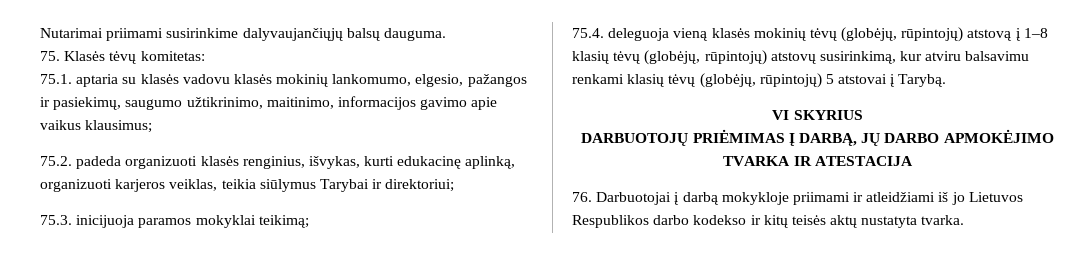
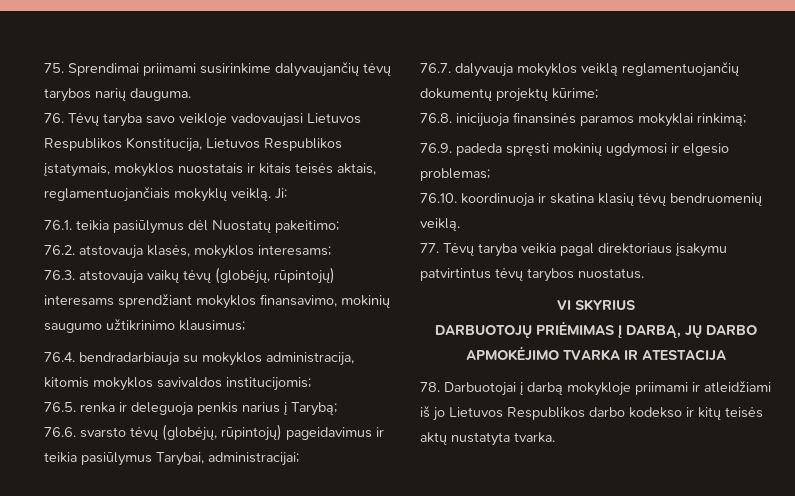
- Nutarimai priimami susirinkime dalyvaujančiųjų balsų dauguma.
- 75. Klasės tėvų komitetas:
- 75.1. aptaria su klasės vadovu klasės mokinių lankomumo, elgesio, pažangos ir pasiekimų, saugumo užtikrinimo, maitinimo, informacijos gavimo apie vaikus klausimus;
- 75.2. padeda organizuoti klasės renginius, išvykas, kurti edukacinę aplinką, organizuoti karjeros veiklas, teikia siūlymus Tarybai ir direktoriui;
- 75.3. inicijuoja paramos mokyklai teikimą;
- 75.4. deleguoja vieną klasės mokinių tėvų (globėjų, rūpintojų) atstovą į 1–8 klasių tėvų (globėjų, rūpintojų) atstovų susirinkimą, kur atviru balsavimu renkami klasių tėvų (globėjų, rūpintojų) 5 atstovai į Tarybą.
+ 75. Sprendimai priimami susirinkime dalyvaujančių tėvų tarybos narių dauguma.
+ 76. Tėvų taryba savo veikloje vadovaujasi Lietuvos Respublikos Konstitucija, Lietuvos Respublikos įstatymais, mokyklos nuostatais ir kitais teisės aktais, reglamentuojančiais mokyklų veiklą. Ji:
+ 76.1. teikia pasiūlymus dėl Nuostatų pakeitimo;
+ 76.2. atstovauja klasės, mokyklos interesams;
+ 76.3. atstovauja vaikų tėvų (globėjų, rūpintojų) interesams sprendžiant mokyklos finansavimo, mokinių saugumo užtikrinimo klausimus;
+ 76.4. bendradarbiauja su mokyklos administracija, kitomis mokyklos savivaldos institucijomis;
+ 76.5. renka ir deleguoja penkis narius į Tarybą;
+ 76.6. svarsto tėvų (globėjų, rūpintojų) pageidavimus ir teikia pasiūlymus Tarybai, administracijai;
+ 76.7. dalyvauja mokyklos veiklą reglamentuojančių dokumentų projektų kūrime;
+ 76.8. inicijuoja finansinės paramos mokyklai rinkimą;
+ 76.9. padeda spręsti mokinių ugdymosi ir elgesio problemas;
+ 76.10. koordinuoja ir skatina klasių tėvų bendruomenių veiklą.
+ 77. Tėvų taryba veikia pagal direktoriaus įsakymu patvirtintus tėvų tarybos nuostatus.
- 76. Darbuotojai į darbą mokykloje priimami ir atleidžiami iš jo Lietuvos Respublikos darbo kodekso ir kitų teisės aktų nustatyta tvarka.
+ 78. Darbuotojai į darbą mokykloje priimami ir atleidžiami iš jo Lietuvos Respublikos darbo kodekso ir kitų teisės aktų nustatyta tvarka.

